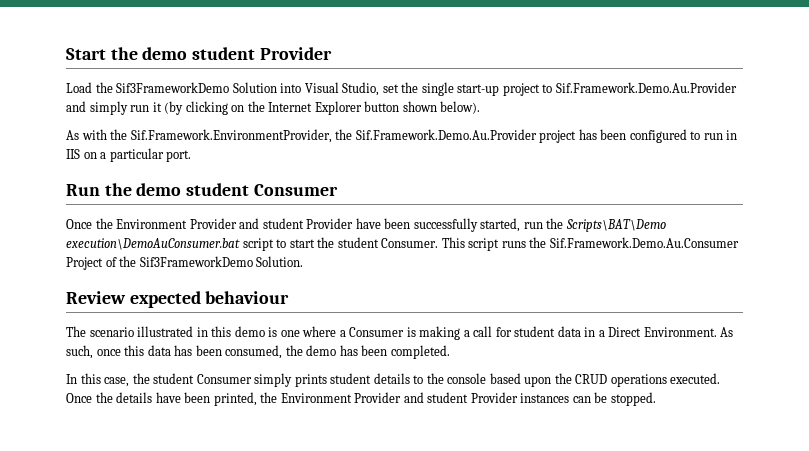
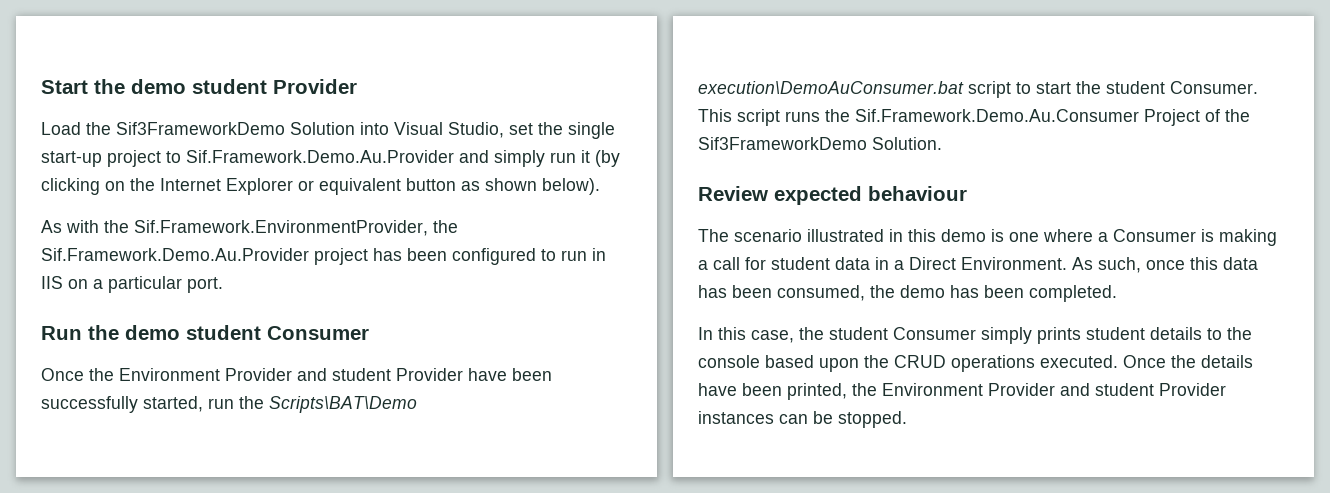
- Load the Sif3FrameworkDemo Solution into Visual Studio, set the single start-up project to Sif.Framework.Demo.Au.Provider and simply run it (by clicking on the Internet Explorer button shown below).
+ Load the Sif3FrameworkDemo Solution into Visual Studio, set the single start-up project to Sif.Framework.Demo.Au.Provider and simply run it (by clicking on the Internet Explorer or equivalent button as shown below).

